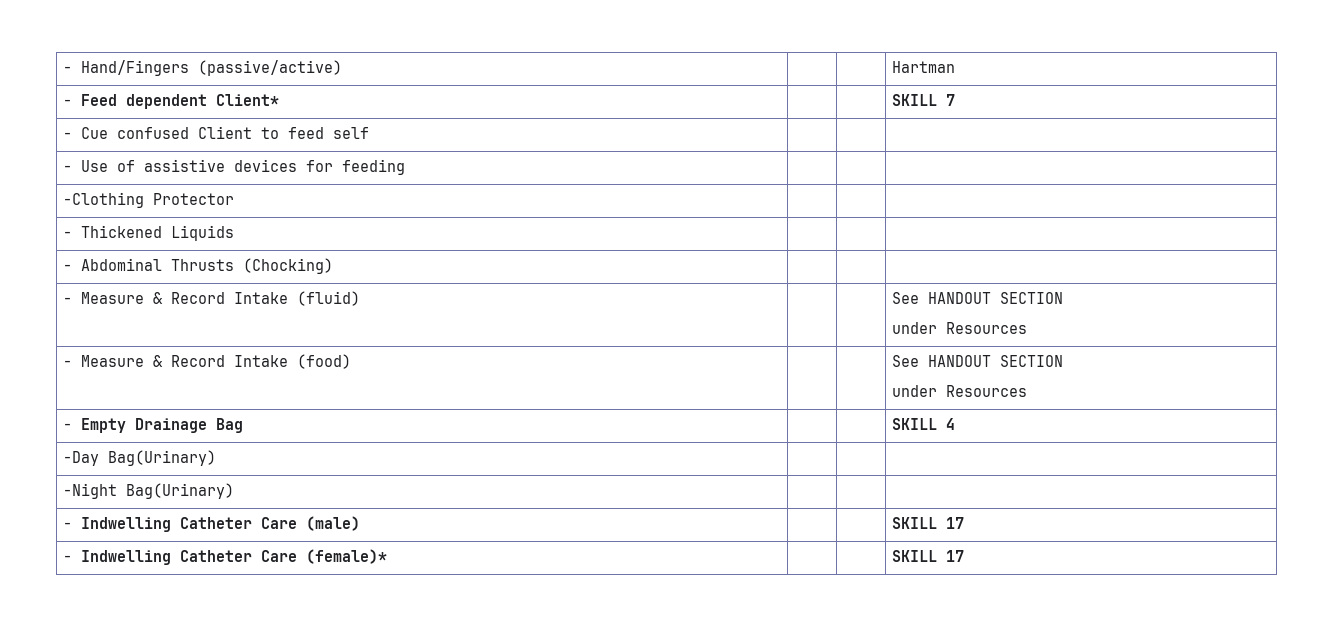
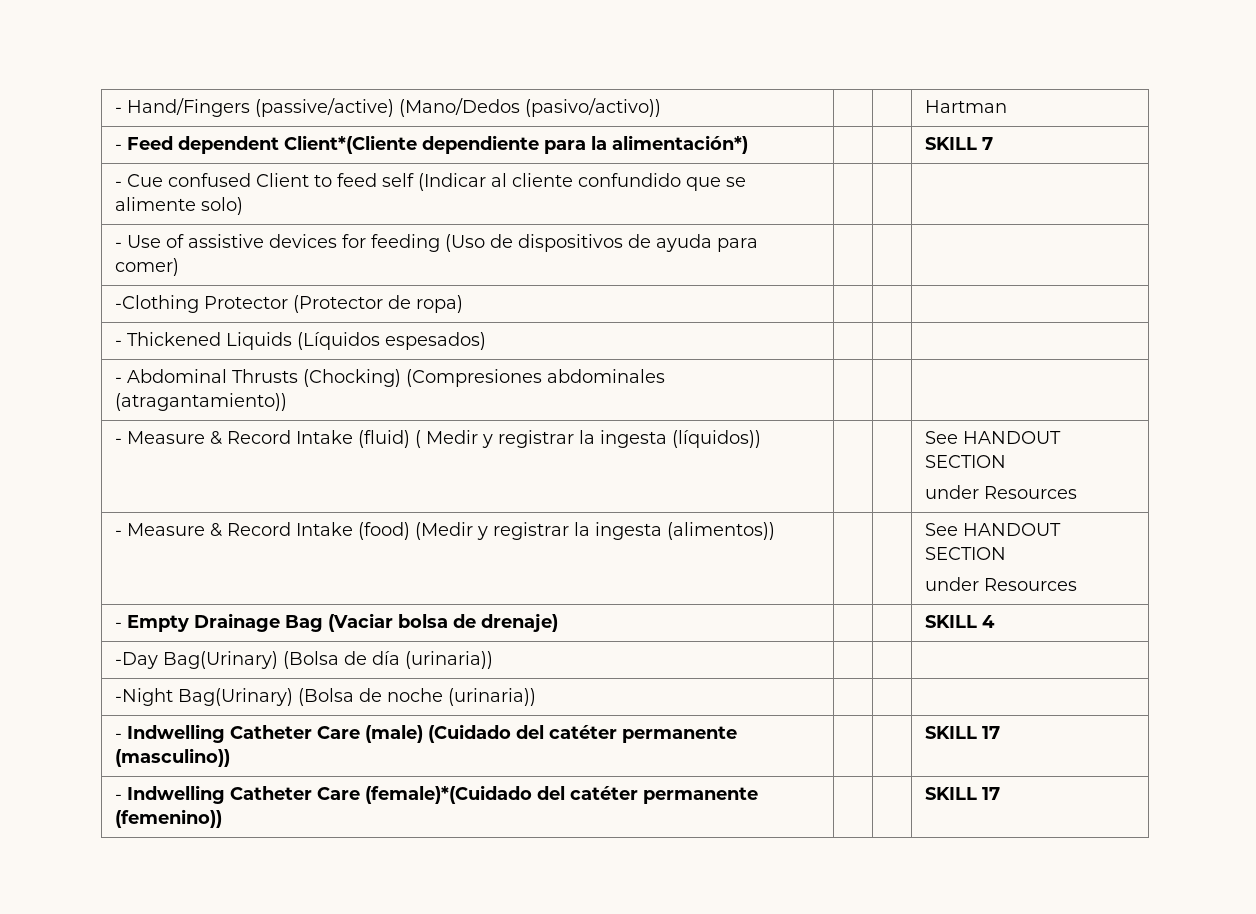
- - Hand/Fingers (passive/active) | | | Hartman
+ - Hand/Fingers (passive/active) (Mano/Dedos (pasivo/activo)) | | | Hartman
- - Feed dependent Client* | | | SKILL 7
+ - Feed dependent Client*(Cliente dependiente para la alimentación*) | | | SKILL 7
- - Cue confused Client to feed self | | |
+ - Cue confused Client to feed self (Indicar al cliente confundido que se alimente solo) | | |
- - Use of assistive devices for feeding | | |
+ - Use of assistive devices for feeding (Uso de dispositivos de ayuda para comer) | | |
- -Clothing Protector | | |
+ -Clothing Protector (Protector de ropa) | | |
- - Thickened Liquids | | |
+ - Thickened Liquids (Líquidos espesados) | | |
- - Abdominal Thrusts (Chocking) | | |
+ - Abdominal Thrusts (Chocking) (Compresiones abdominales (atragantamiento)) | | |
- - Measure & Record Intake (fluid) | | | See HANDOUT SECTION
+ - Measure & Record Intake (fluid) ( Medir y registrar la ingesta (líquidos)) | | | See HANDOUT SECTION
- - Measure & Record Intake (food) | | | See HANDOUT SECTION
+ - Measure & Record Intake (food) (Medir y registrar la ingesta (alimentos)) | | | See HANDOUT SECTION
- - Empty Drainage Bag | | | SKILL 4
+ - Empty Drainage Bag (Vaciar bolsa de drenaje) | | | SKILL 4
- -Day Bag(Urinary) | | |
- -Night Bag(Urinary) | | |
+ -Day Bag(Urinary) (Bolsa de día (urinaria)) | | |
+ -Night Bag(Urinary) (Bolsa de noche (urinaria)) | | |
- - Indwelling Catheter Care (male) | | | SKILL 17
+ - Indwelling Catheter Care (male) (Cuidado del catéter permanente (masculino)) | | | SKILL 17
- - Indwelling Catheter Care (female)* | | | SKILL 17
+ - Indwelling Catheter Care (female)*(Cuidado del catéter permanente (femenino)) | | | SKILL 17

